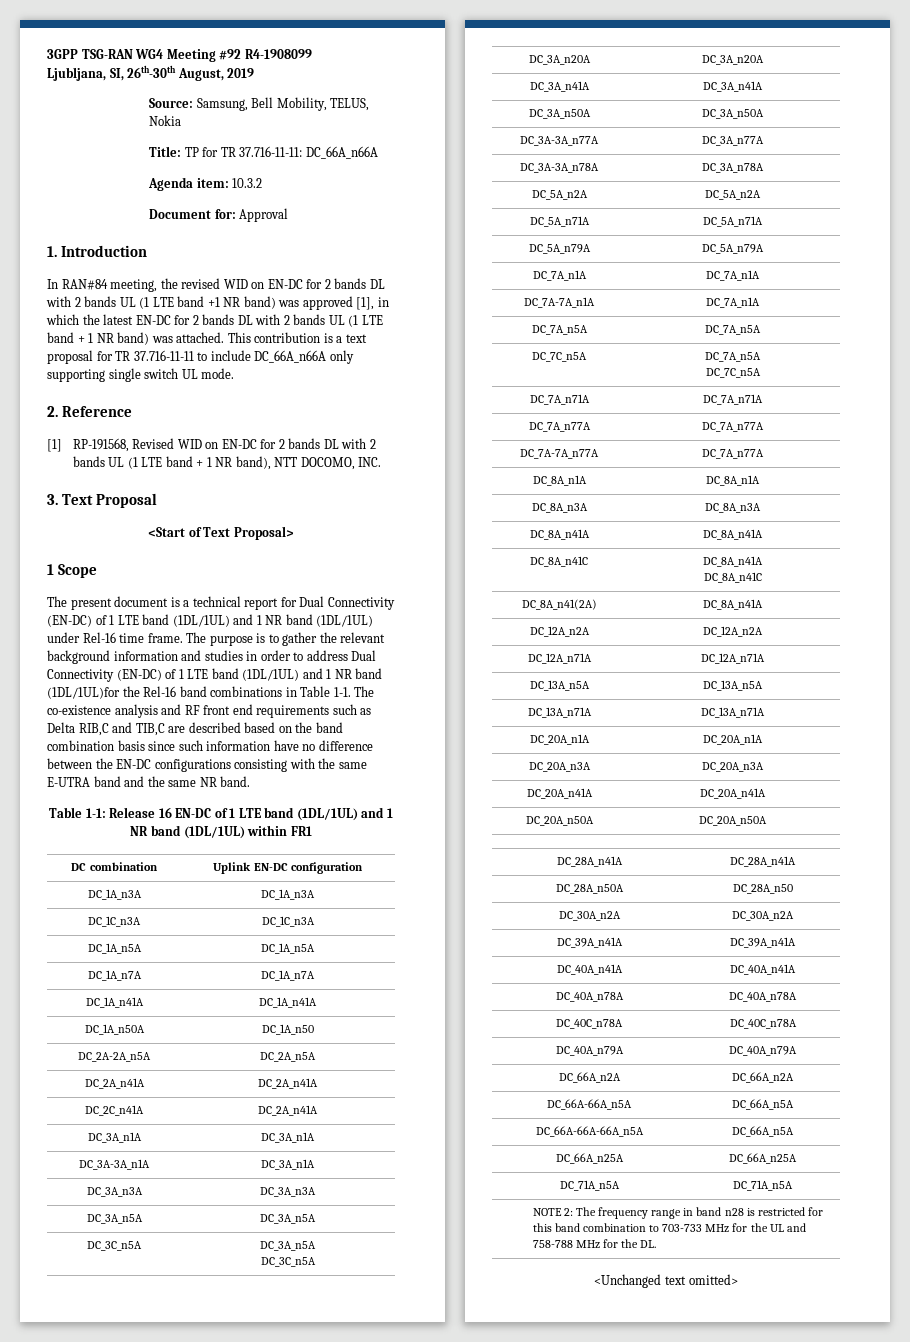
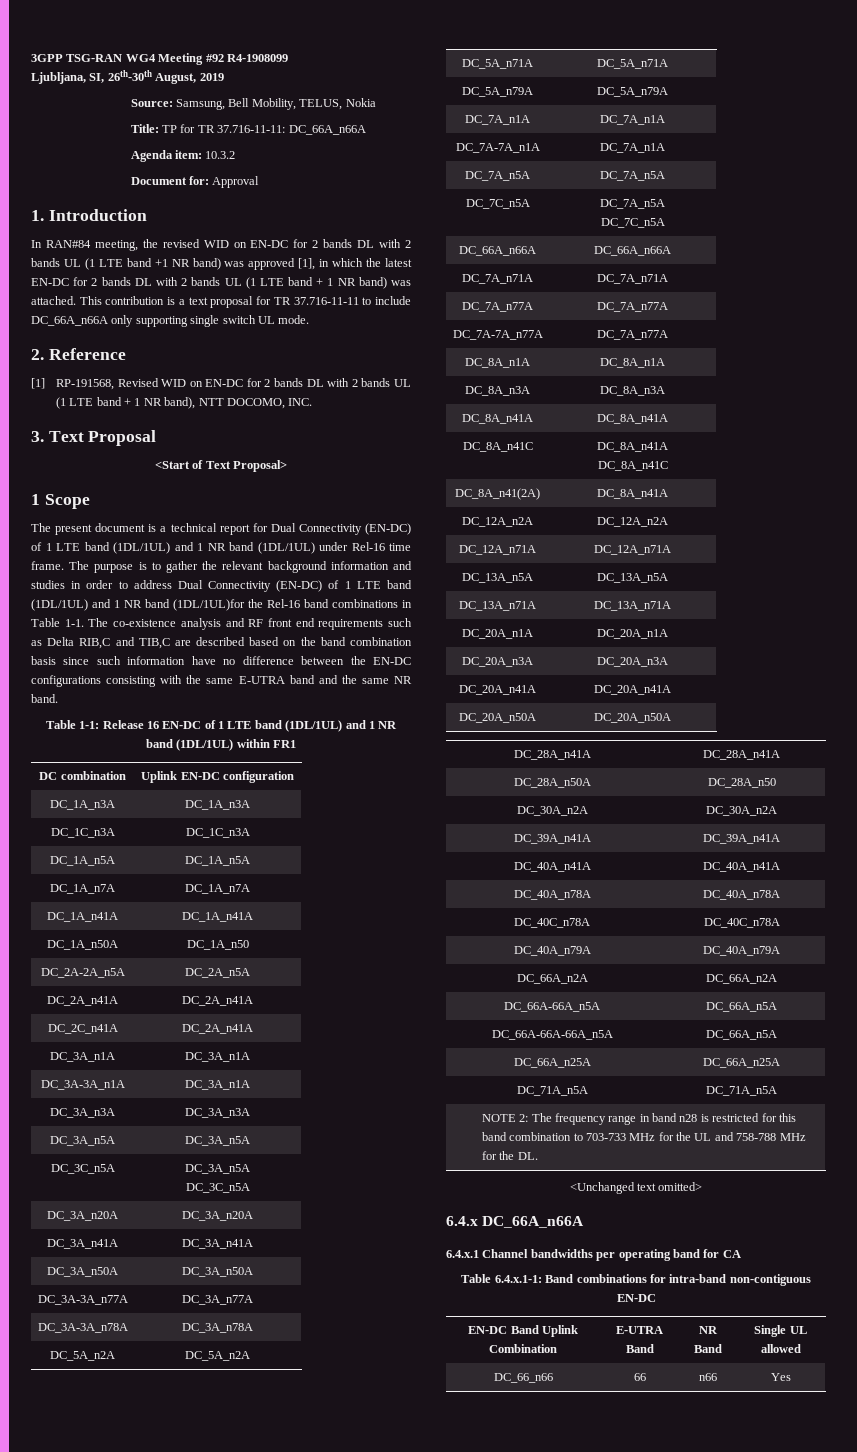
+ DC_66A_n66A | DC_66A_n66A
+ 6.4.x DC_66A_n66A
+ 6.4.x.1 Channel bandwidths per operating band for CA
+ Table 6.4.x.1-1: Band combinations for intra-band non-contiguous EN-DC
+ EN-DC Band Uplink Combination | E-UTRA Band | NR Band | Single UL allowed
+ DC_66_n66 | 66 | n66 | Yes

